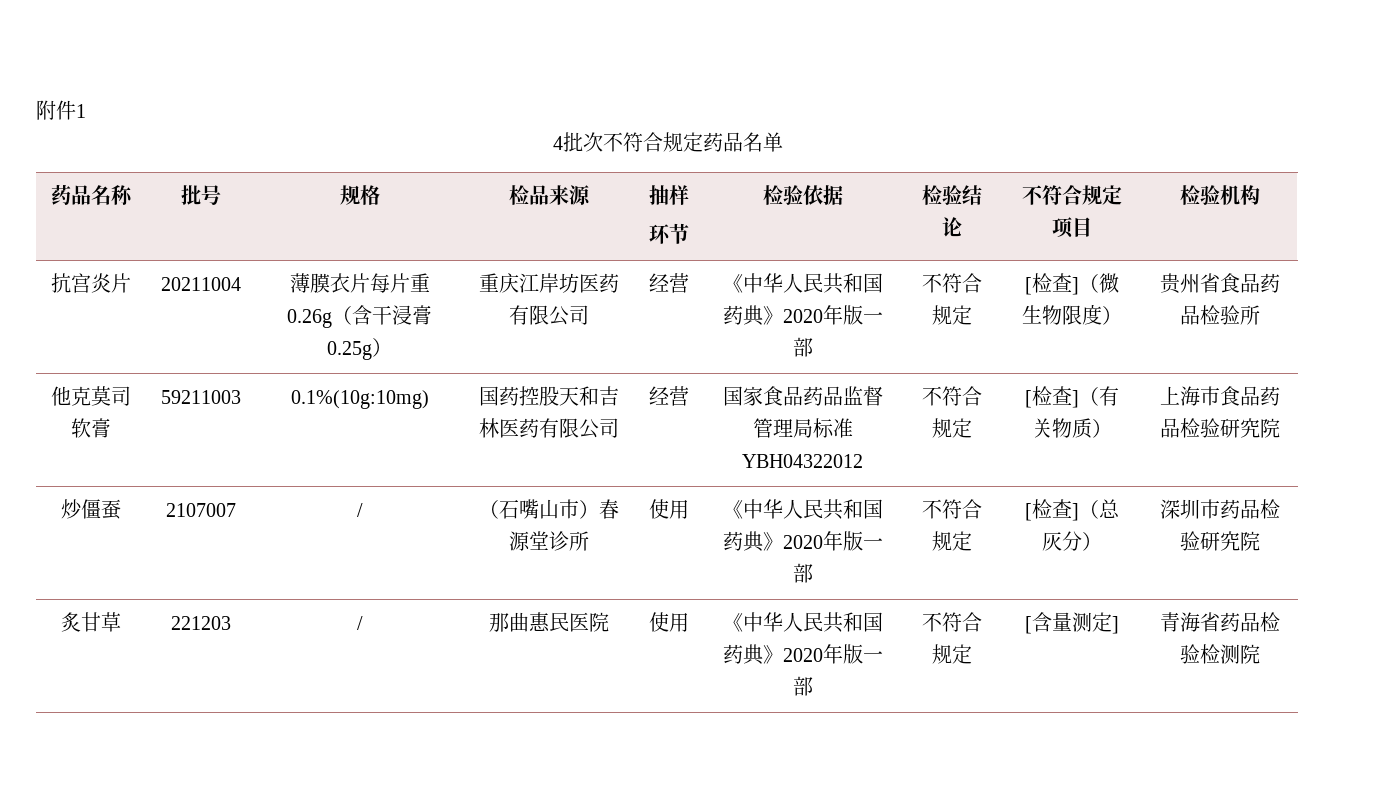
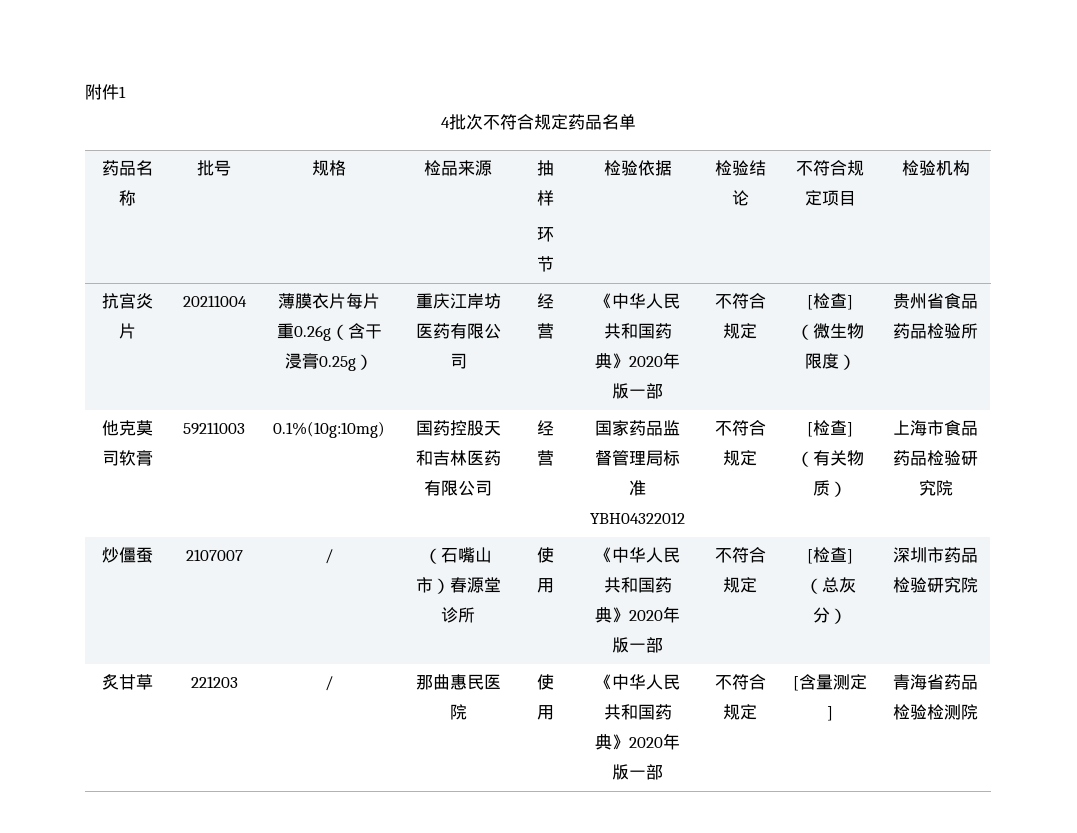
- 他克莫司软膏 | 59211003 | 0.1%(10g:10mg) | 国药控股天和吉林医药有限公司 | 经营 | 国家食品药品监督管理局标准YBH04322012 | 不符合规定 | [检查]（有关物质） | 上海市食品药品检验研究院
+ 他克莫司软膏 | 59211003 | 0.1%(10g:10mg) | 国药控股天和吉林医药有限公司 | 经营 | 国家药品监督管理局标准YBH04322012 | 不符合规定 | [检查]（有关物质） | 上海市食品药品检验研究院

